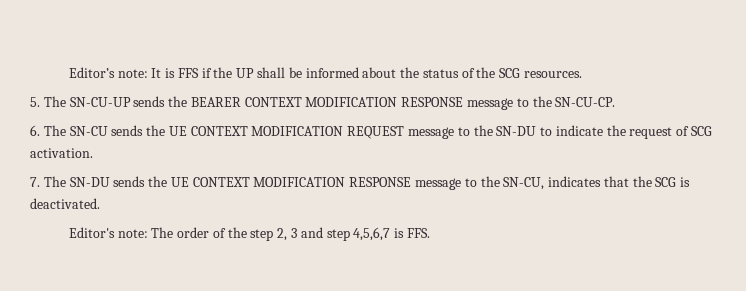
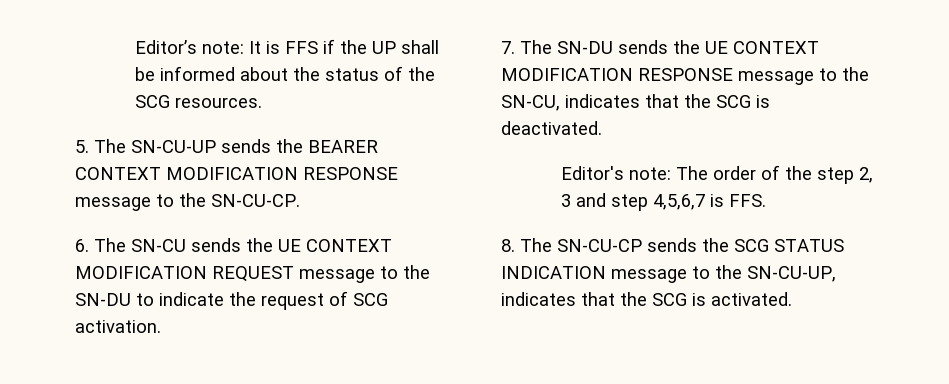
+ 8. The SN-CU-CP sends the SCG STATUS INDICATION message to the SN-CU-UP, indicates that the SCG is activated.

